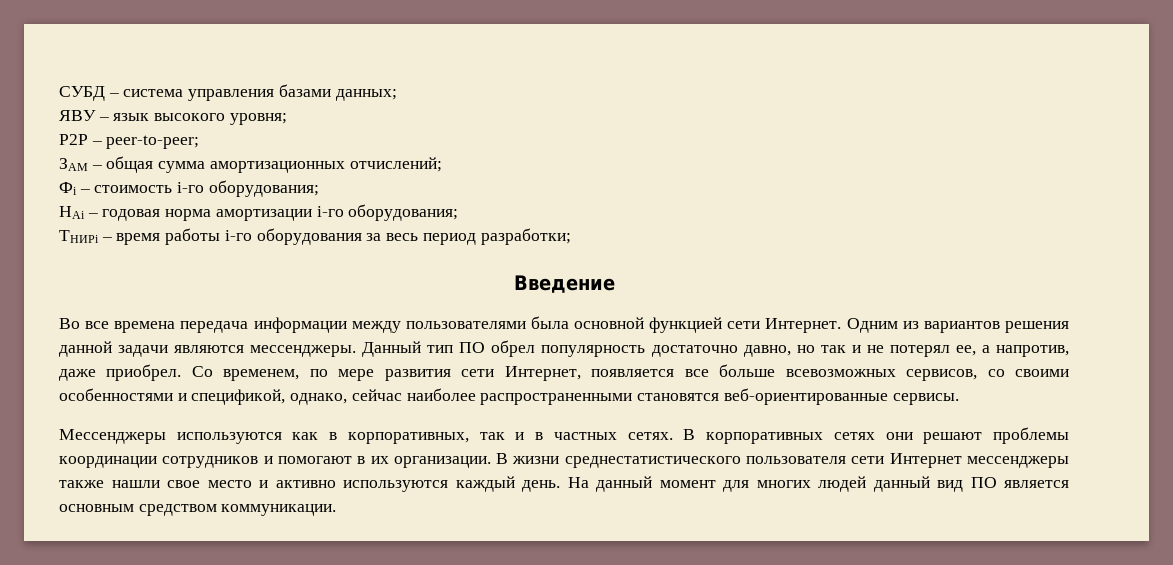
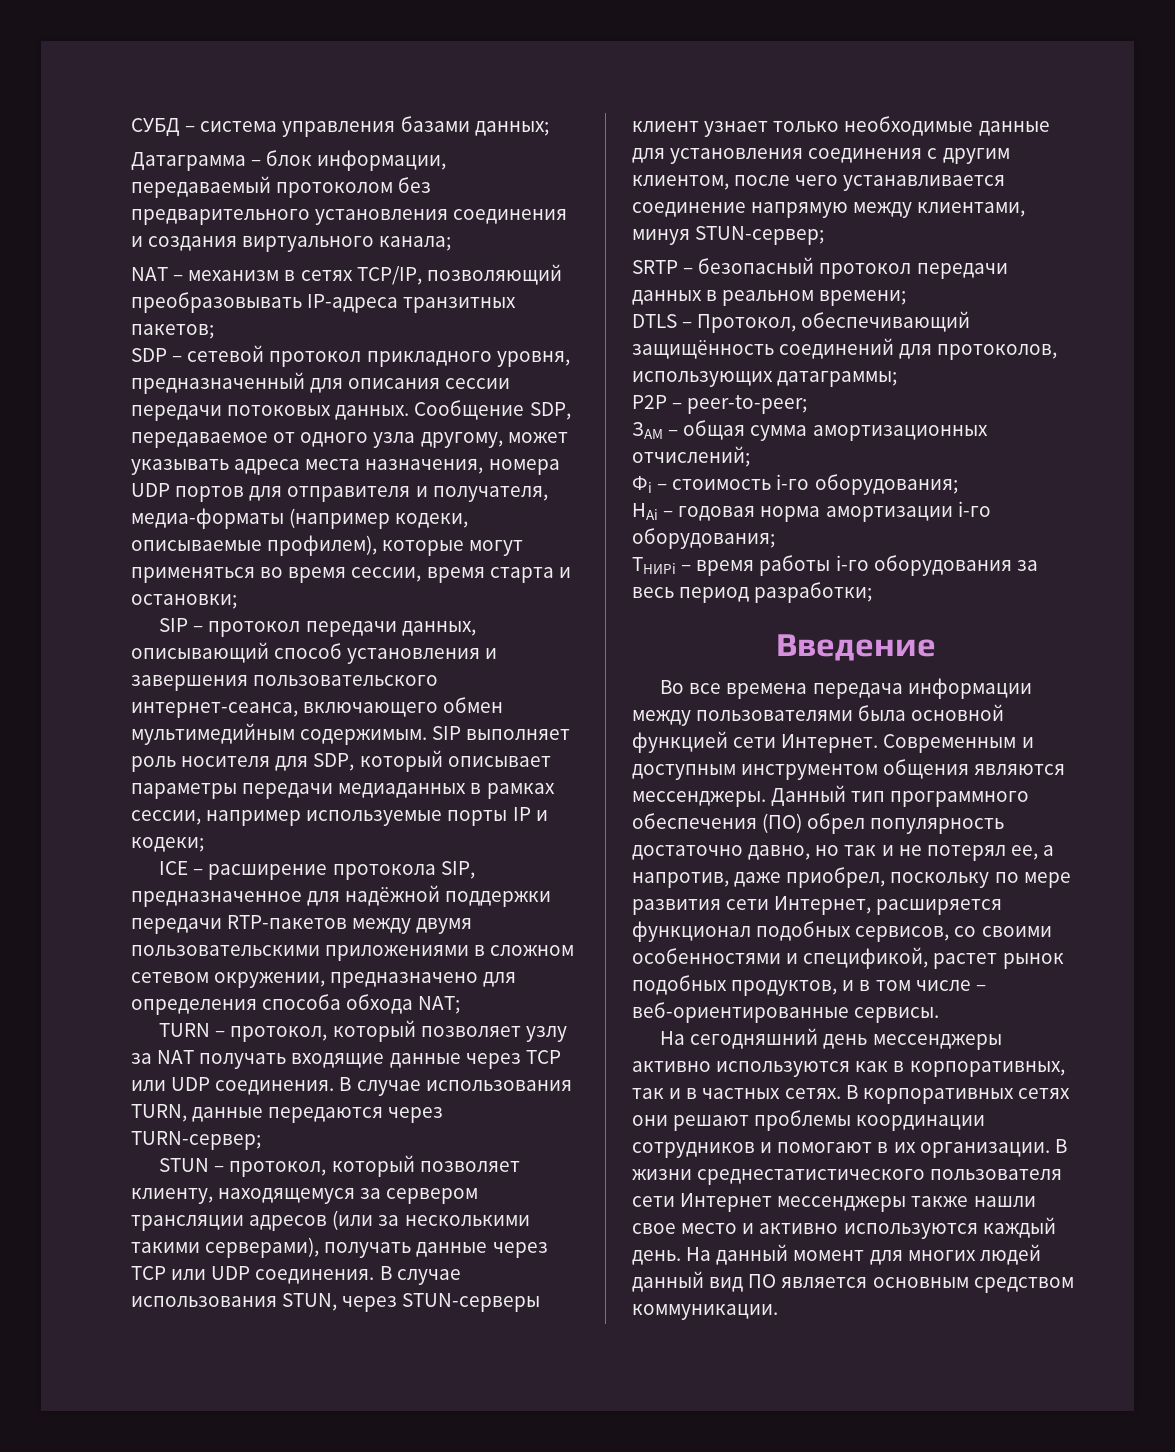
- ЯВУ – язык высокого уровня;
+ Датаграмма – блок информации, передаваемый протоколом без предварительного установления соединения и создания виртуального канала;
+ NAT – механизм в сетях TCP/IP, позволяющий преобразовывать IP-адреса транзитных пакетов;
+ SDP – сетевой протокол прикладного уровня, предназначенный для описания сессии передачи потоковых данных. Сообщение SDP, передаваемое от одного узла другому, может указывать адреса места назначения, номера UDP портов для отправителя и получателя, медиа-форматы (например кодеки, описываемые профилем), которые могут применяться во время сессии, время старта и остановки;
+ SIP – протокол передачи данных, описывающий способ установления и завершения пользовательского интернет-сеанса, включающего обмен мультимедийным содержимым. SIP выполняет роль носителя для SDP, который описывает параметры передачи медиаданных в рамках сессии, например используемые порты IP и кодеки;
+ ICE – расширение протокола SIP, предназначенное для надёжной поддержки передачи RTP-пакетов между двумя пользовательскими приложениями в сложном сетевом окружении, предназначено для определения способа обхода NAT;
+ TURN – протокол, который позволяет узлу за NAT получать входящие данные через TCP или UDP соединения. В случае использования TURN, данные передаются через TURN-сервер;
+ STUN – протокол, который позволяет клиенту, находящемуся за сервером трансляции адресов (или за несколькими такими серверами), получать данные через TCP или UDP соединения. В случае использования STUN, через STUN-серверы клиент узнает только необходимые данные для установления соединения с другим клиентом, после чего устанавливается соединение напрямую между клиентами, минуя STUN-сервер;
+ SRTP – безопасный протокол передачи данных в реальном времени;
+ DTLS – Протокол, обеспечивающий защищённость соединений для протоколов, использующих датаграммы;
- Одним из вариантов решения данной задачи являются мессенджеры.
+ Современным и доступным инструментом общения являются мессенджеры.
- Данный тип ПО обрел популярность достаточно давно, но так и не потерял ее, а напротив, даже приобрел. Со временем, по мере развития сети Интернет, появляется все больше всевозможных сервисов, со своими особенностями и спецификой, однако, сейчас наиболее распространенными становятся веб-ориентированные сервисы.
- Мессенджеры используются как в корпоративных, так и в частных сетях.
+ Данный тип программного обеспечения (ПО) обрел популярность достаточно давно, но так и не потерял ее, а напротив, даже приобрел, поскольку по мере развития сети Интернет, расширяется функционал подобных сервисов, со своими особенностями и спецификой, растет рынок подобных продуктов, и в том числе – веб-ориентированные сервисы.
+ На сегодняшний день мессенджеры активно используются как в корпоративных, так и в частных сетях.

